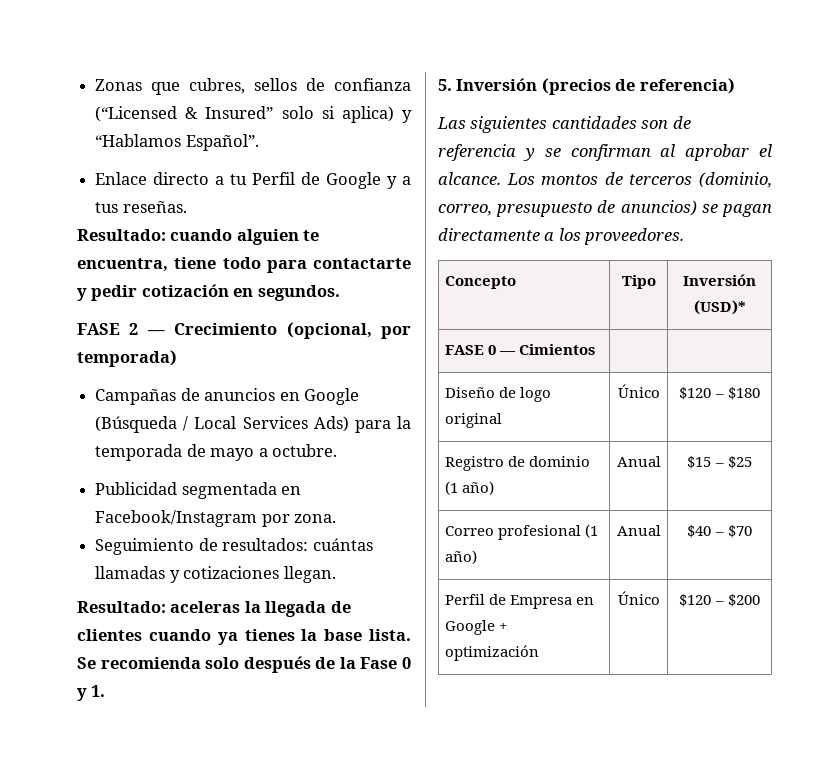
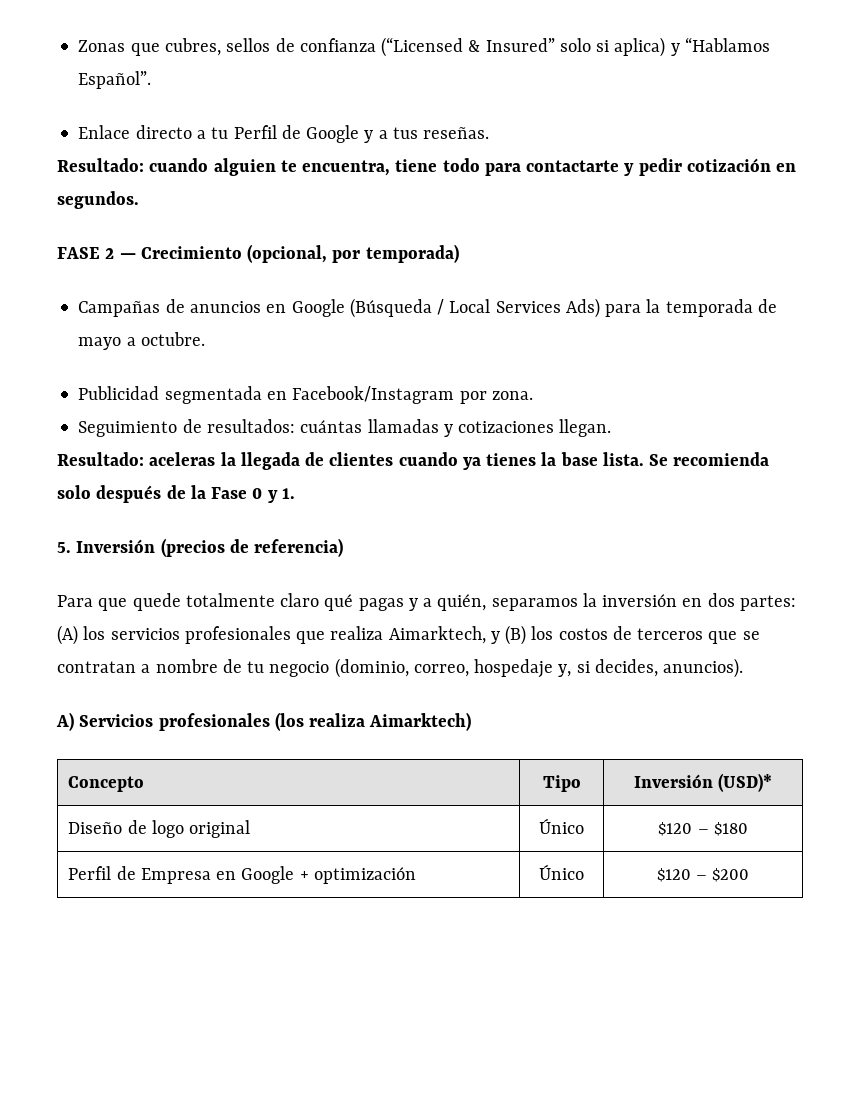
- Las siguientes cantidades son de referencia y se confirman al aprobar el alcance. Los montos de terceros (dominio, correo, presupuesto de anuncios) se pagan directamente a los proveedores.
+ Para que quede totalmente claro qué pagas y a quién, separamos la inversión en dos partes: (A) los servicios profesionales que realiza Aimarktech, y (B) los costos de terceros que se contratan a nombre de tu negocio (dominio, correo, hospedaje y, si decides, anuncios).
+ A) Servicios profesionales (los realiza Aimarktech)
- FASE 0 — Cimientos | |
- Registro de dominio (1 año) | Anual | $15 – $25
- Correo profesional (1 año) | Anual | $40 – $70

